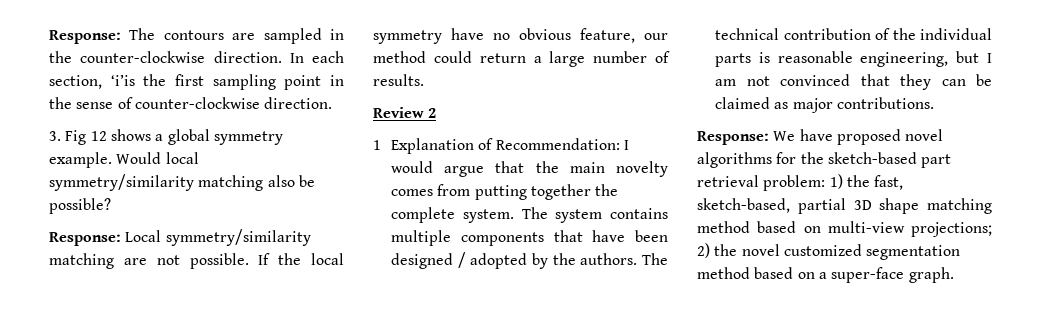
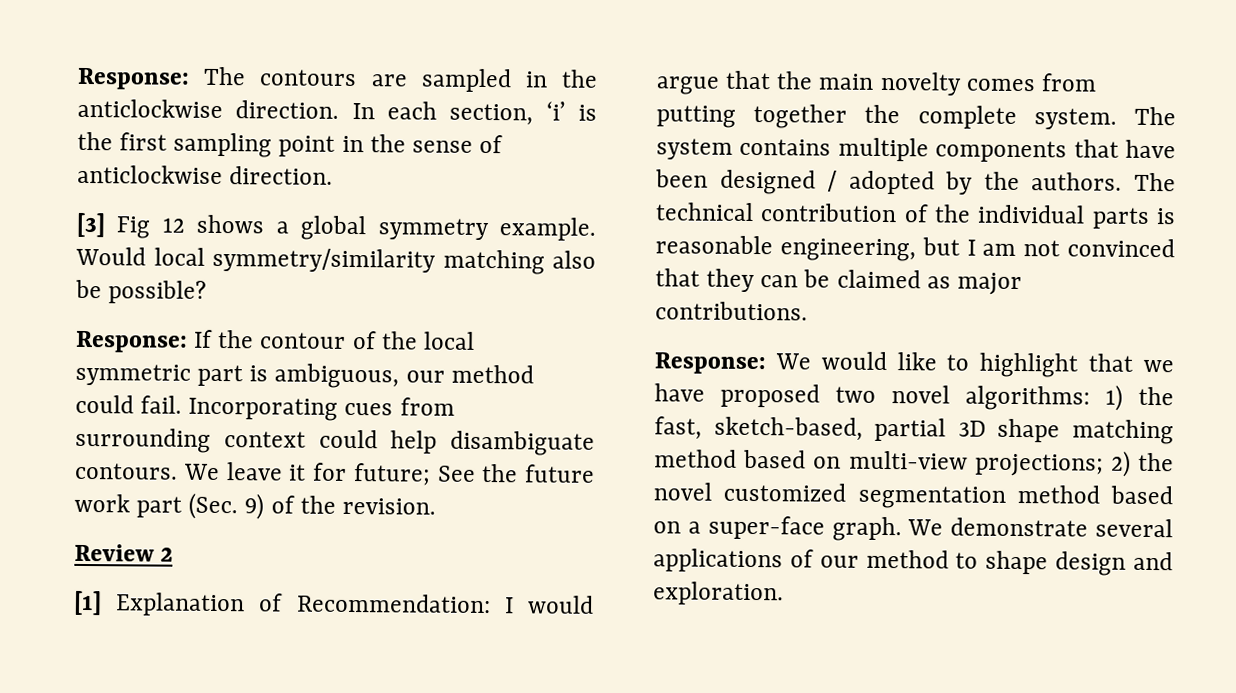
- Response: The contours are sampled in the counter-clockwise direction.
+ Response: The contours are sampled in the anticlockwise direction.
- In each section, ‘i’is the first sampling point in the sense of counter-clockwise direction.
+ In each section, ‘i’ is the first sampling point in the sense of anticlockwise direction.
- 3. Fig 12 shows a global symmetry example.
+ [3] Fig 12 shows a global symmetry example.
- Response: Local symmetry/similarity matching are not possible. If the local symmetry have no obvious feature, our method could return a large number of results.
+ Response: If the contour of the local symmetric part is ambiguous, our method could fail. Incorporating cues from surrounding context could help disambiguate contours. We leave it for future; See the future work part (Sec. 9) of the revision.
- 1 Explanation of Recommendation: I would argue that the main novelty comes from putting together the complete system.
+ [1] Explanation of Recommendation: I would argue that the main novelty comes from putting together the complete system.
- Response: We have proposed novel algorithms for the sketch-based part retrieval problem: 1) the fast, sketch-based, partial 3D shape matching method based on multi-view projections; 2) the novel customized segmentation method based on a super-face graph.
+ Response: We would like to highlight that we have proposed two novel algorithms: 1) the fast, sketch-based, partial 3D shape matching method based on multi-view projections; 2) the novel customized segmentation method based on a super-face graph.
+ We demonstrate several applications of our method to shape design and exploration.

